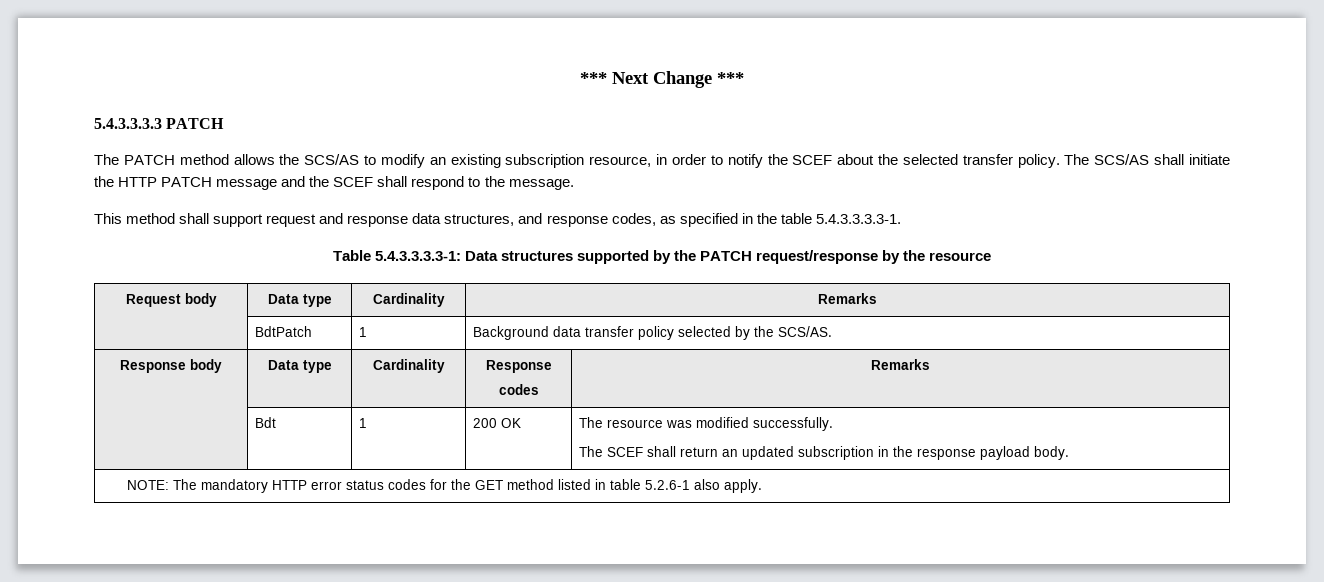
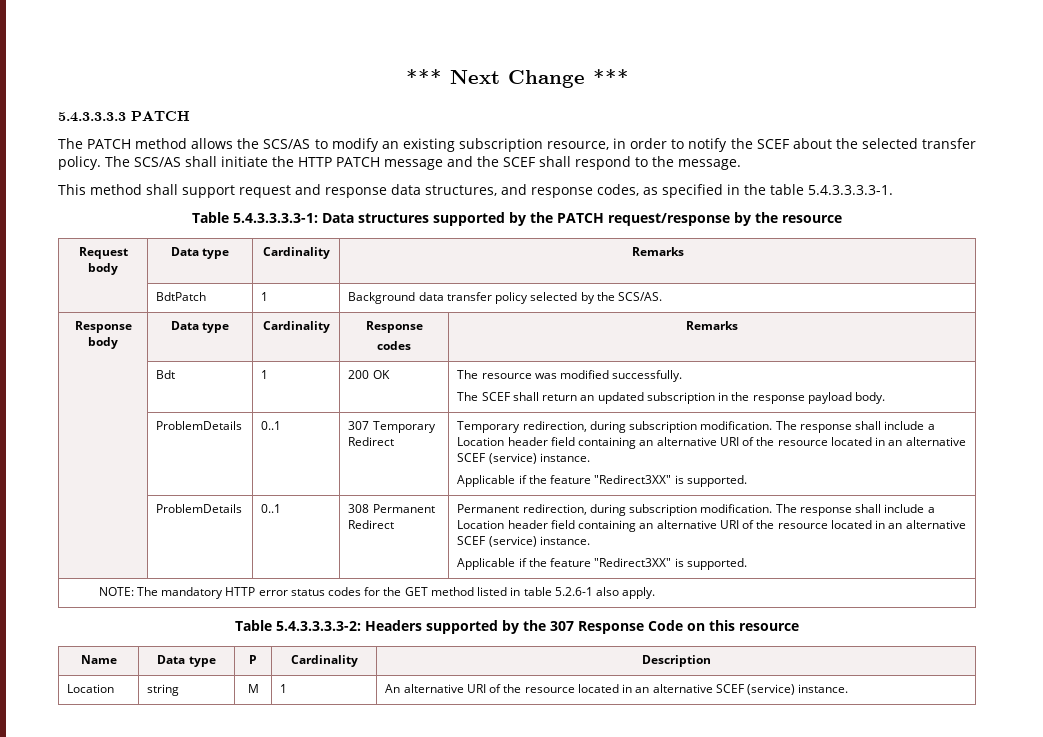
+ | ProblemDetails | 0..1 | 307 Temporary Redirect | Temporary redirection, during subscription modification. The response shall include a Location header field containing an alternative URI of the resource located in an alternative SCEF (service) instance.
+ Applicable if the feature "Redirect3XX" is supported.
+ | ProblemDetails | 0..1 | 308 Permanent Redirect | Permanent redirection, during subscription modification. The response shall include a Location header field containing an alternative URI of the resource located in an alternative SCEF (service) instance.
+ Applicable if the feature "Redirect3XX" is supported.
+ Table 5.4.3.3.3.3-2: Headers supported by the 307 Response Code on this resource
+ Name | Data type | P | Cardinality | Description
+ Location | string | M | 1 | An alternative URI of the resource located in an alternative SCEF (service) instance.

